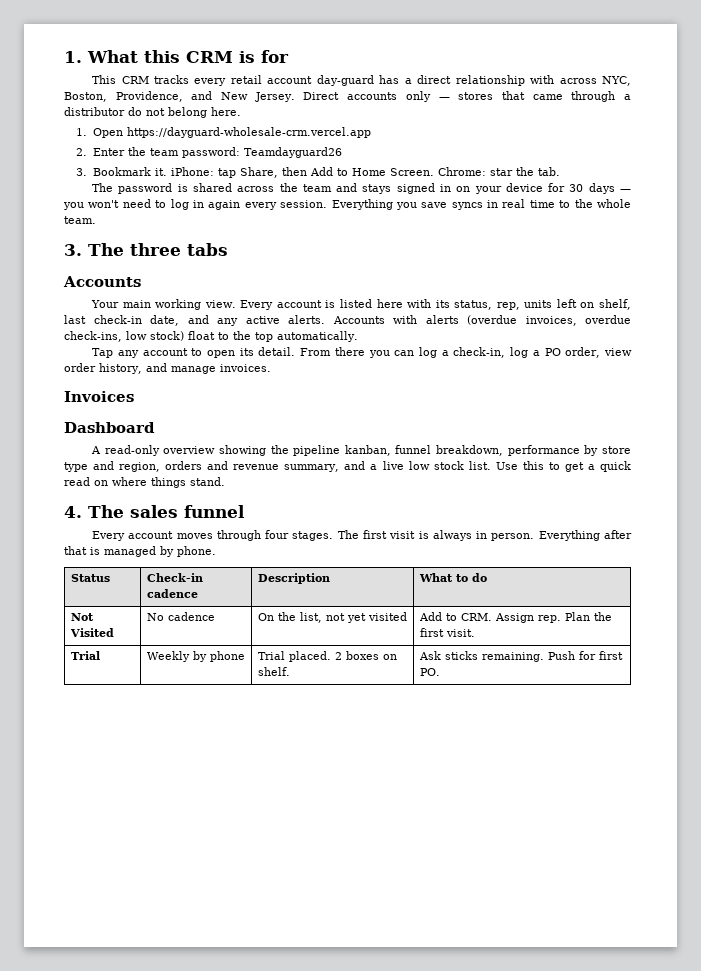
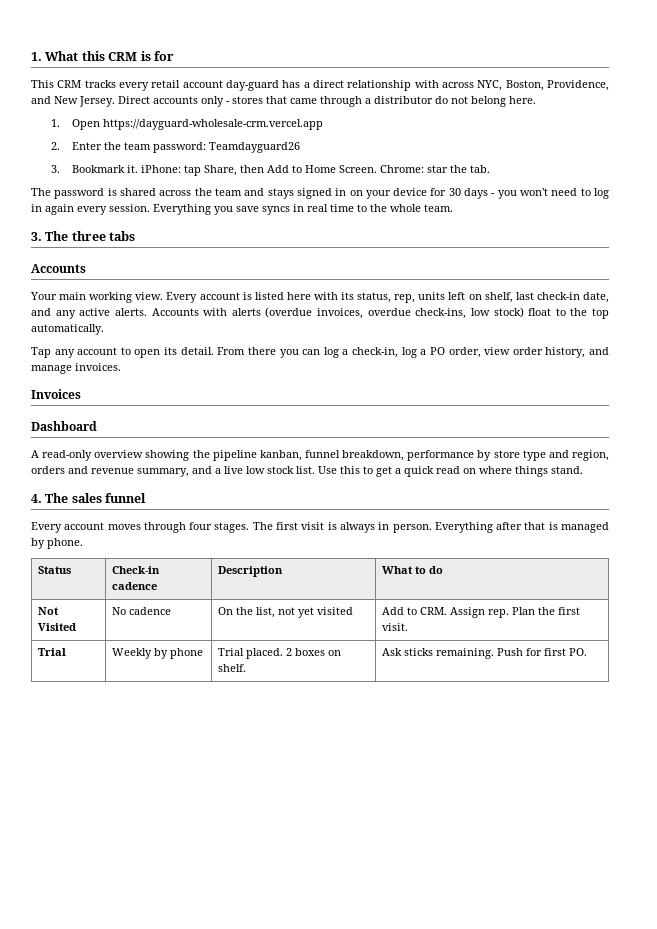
- Direct accounts only — stores that came through a distributor do not belong here.
+ Direct accounts only - stores that came through a distributor do not belong here.
- The password is shared across the team and stays signed in on your device for 30 days — you won't need to log in again every session.
+ The password is shared across the team and stays signed in on your device for 30 days - you won't need to log in again every session.

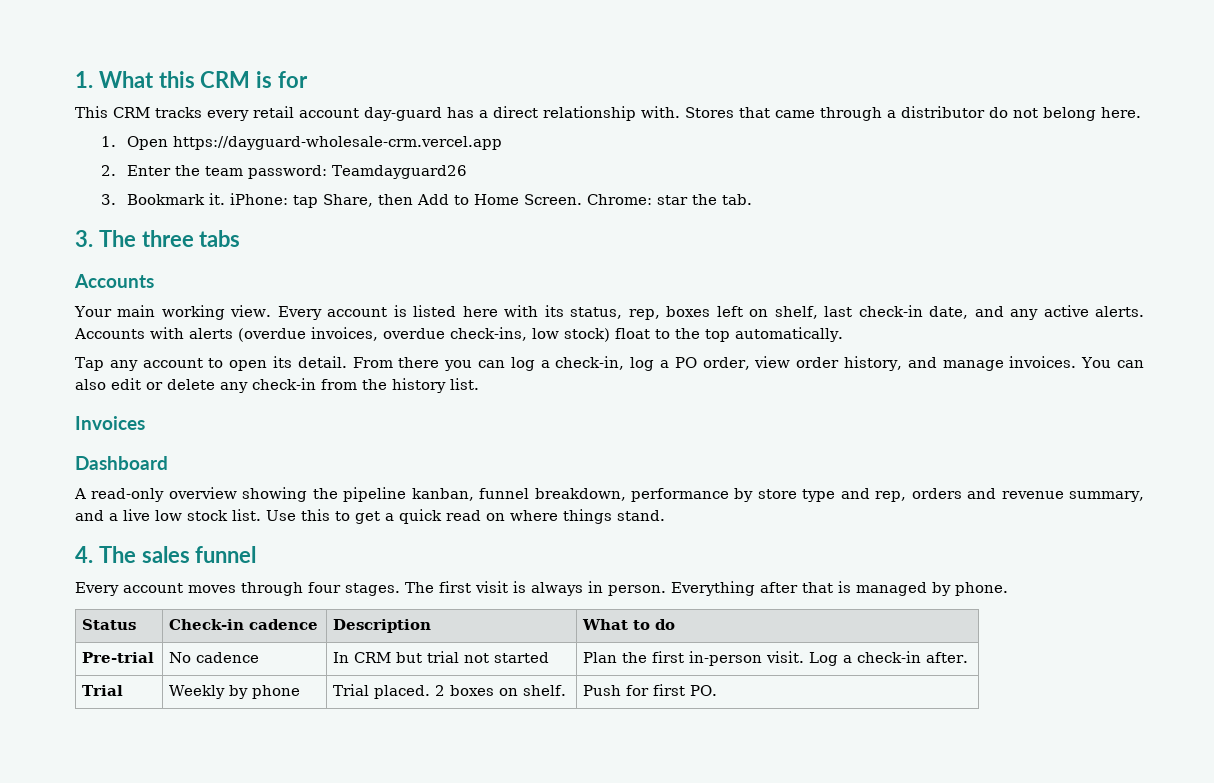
- This CRM tracks every retail account day-guard has a direct relationship with across NYC, Boston, Providence, and New Jersey. Direct accounts only - stores that came through a distributor do not belong here.
+ This CRM tracks every retail account day-guard has a direct relationship with. Stores that came through a distributor do not belong here.
- The password is shared across the team and stays signed in on your device for 30 days - you won't need to log in again every session. Everything you save syncs in real time to the whole team.
- Every account is listed here with its status, rep, units left on shelf, last check-in date, and any active alerts.
+ Every account is listed here with its status, rep, boxes left on shelf, last check-in date, and any active alerts.
+ You can also edit or delete any check-in from the history list.
- A read-only overview showing the pipeline kanban, funnel breakdown, performance by store type and region, orders and revenue summary, and a live low stock list.
+ A read-only overview showing the pipeline kanban, funnel breakdown, performance by store type and rep, orders and revenue summary, and a live low stock list.
- Not Visited | No cadence | On the list, not yet visited | Add to CRM. Assign rep. Plan the first visit.
+ Pre-trial | No cadence | In CRM but trial not started | Plan the first in-person visit. Log a check-in after.
- Trial | Weekly by phone | Trial placed. 2 boxes on shelf. | Ask sticks remaining. Push for first PO.
+ Trial | Weekly by phone | Trial placed. 2 boxes on shelf. | Push for first PO.

